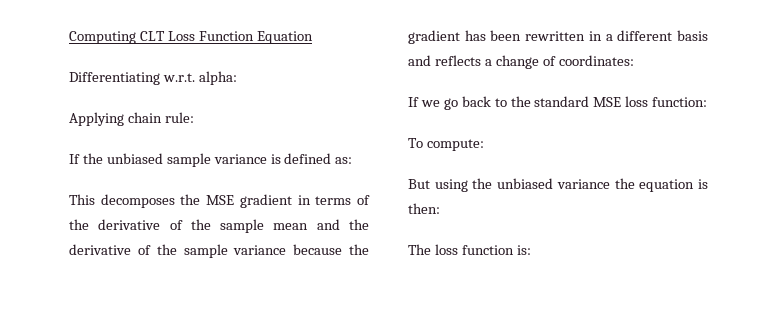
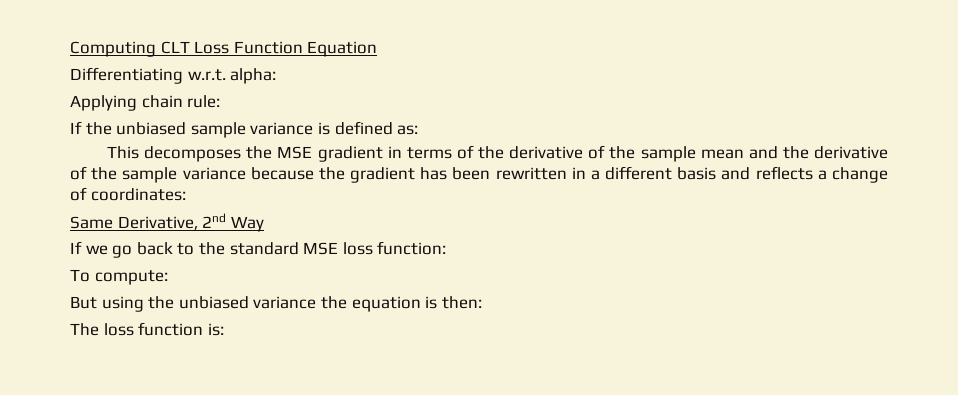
+ Same Derivative, 2nd Way

